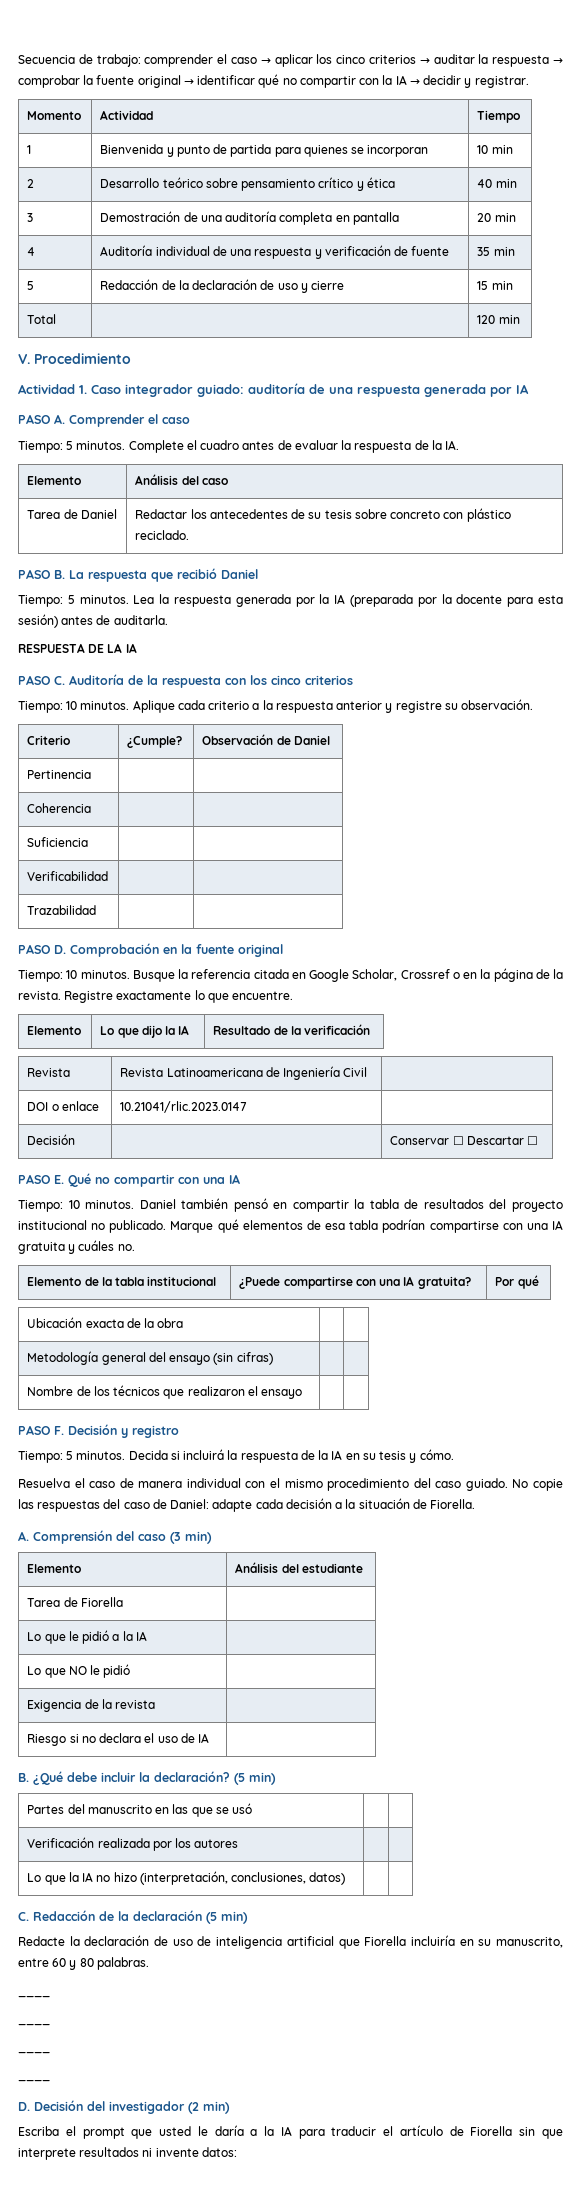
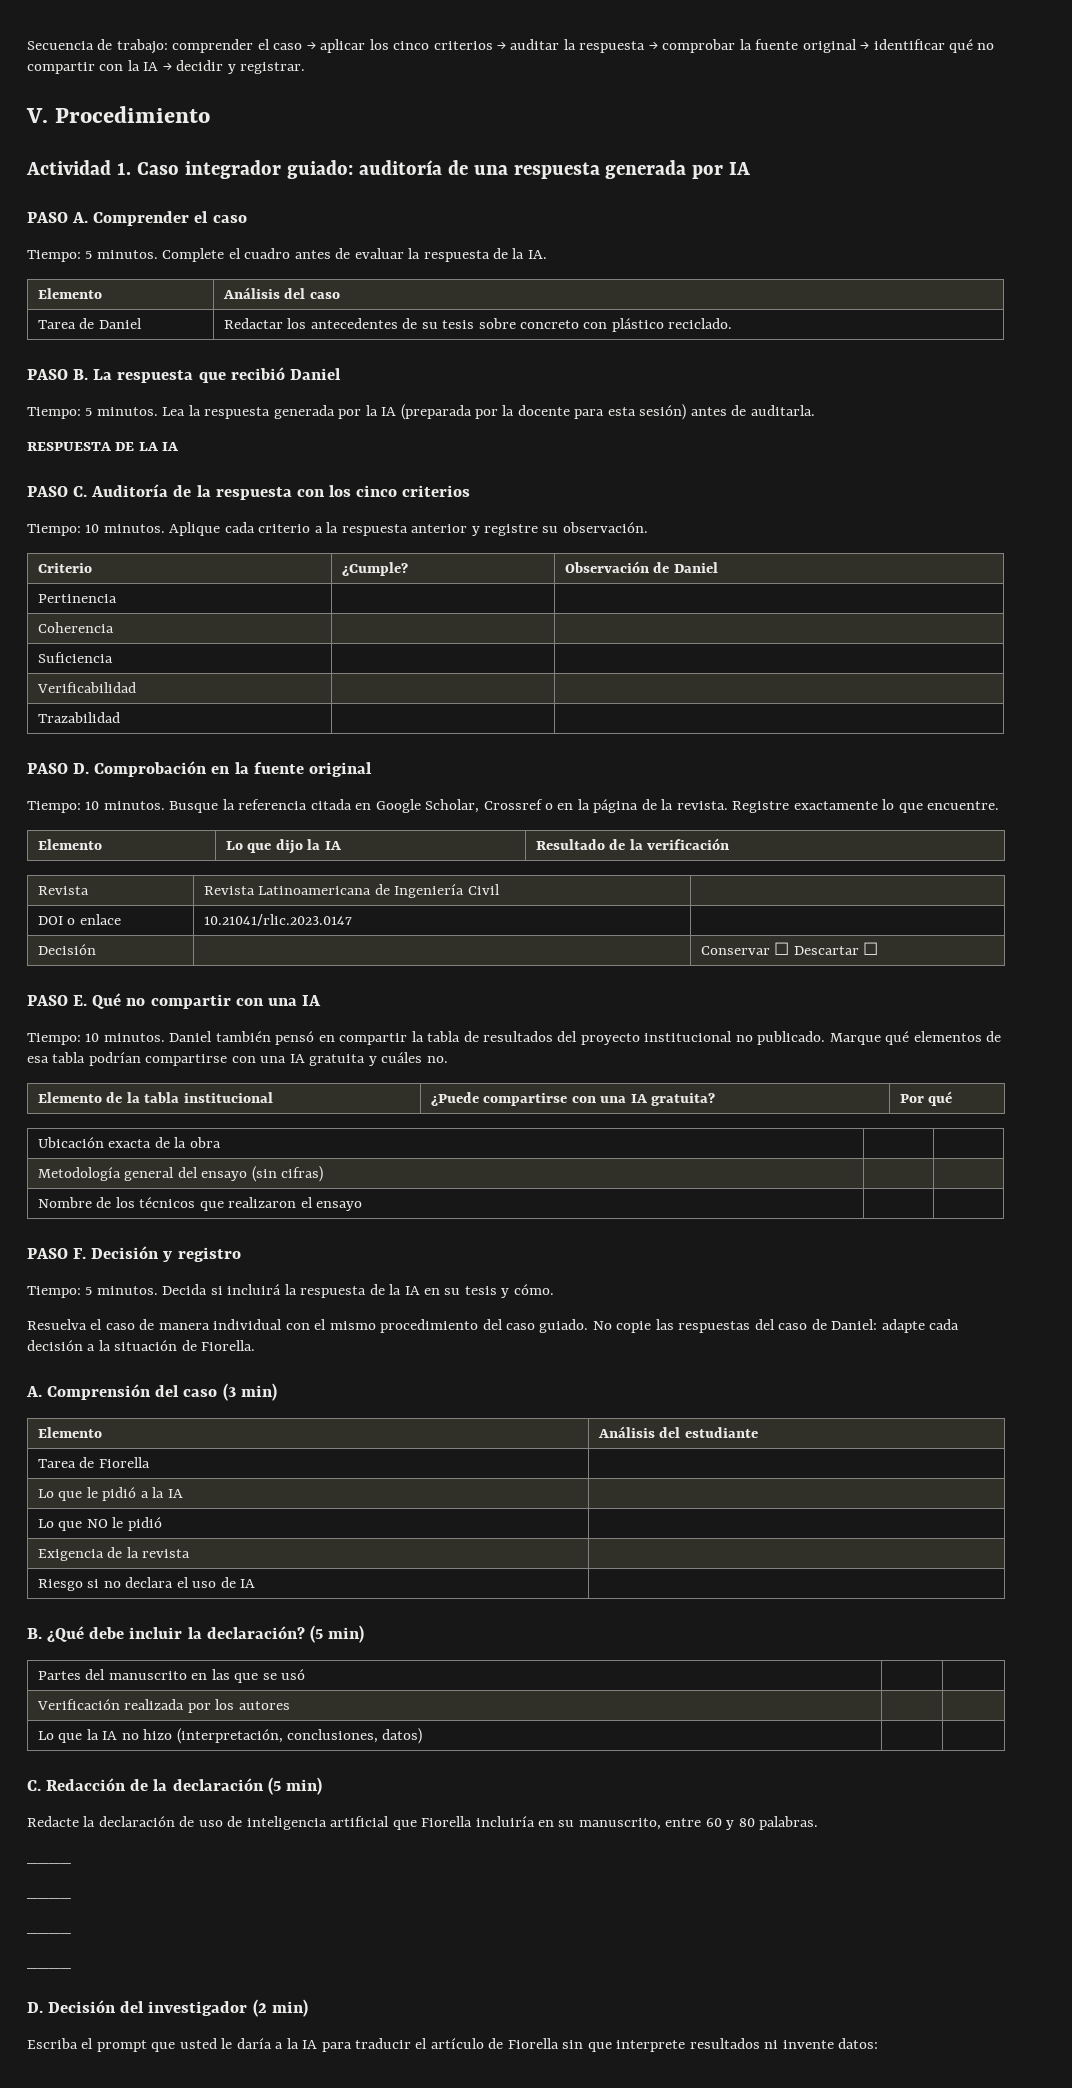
- Momento | Actividad | Tiempo
- 1 | Bienvenida y punto de partida para quienes se incorporan | 10 min
- 2 | Desarrollo teórico sobre pensamiento crítico y ética | 40 min
- 3 | Demostración de una auditoría completa en pantalla | 20 min
- 4 | Auditoría individual de una respuesta y verificación de fuente | 35 min
- 5 | Redacción de la declaración de uso y cierre | 15 min
- Total | | 120 min

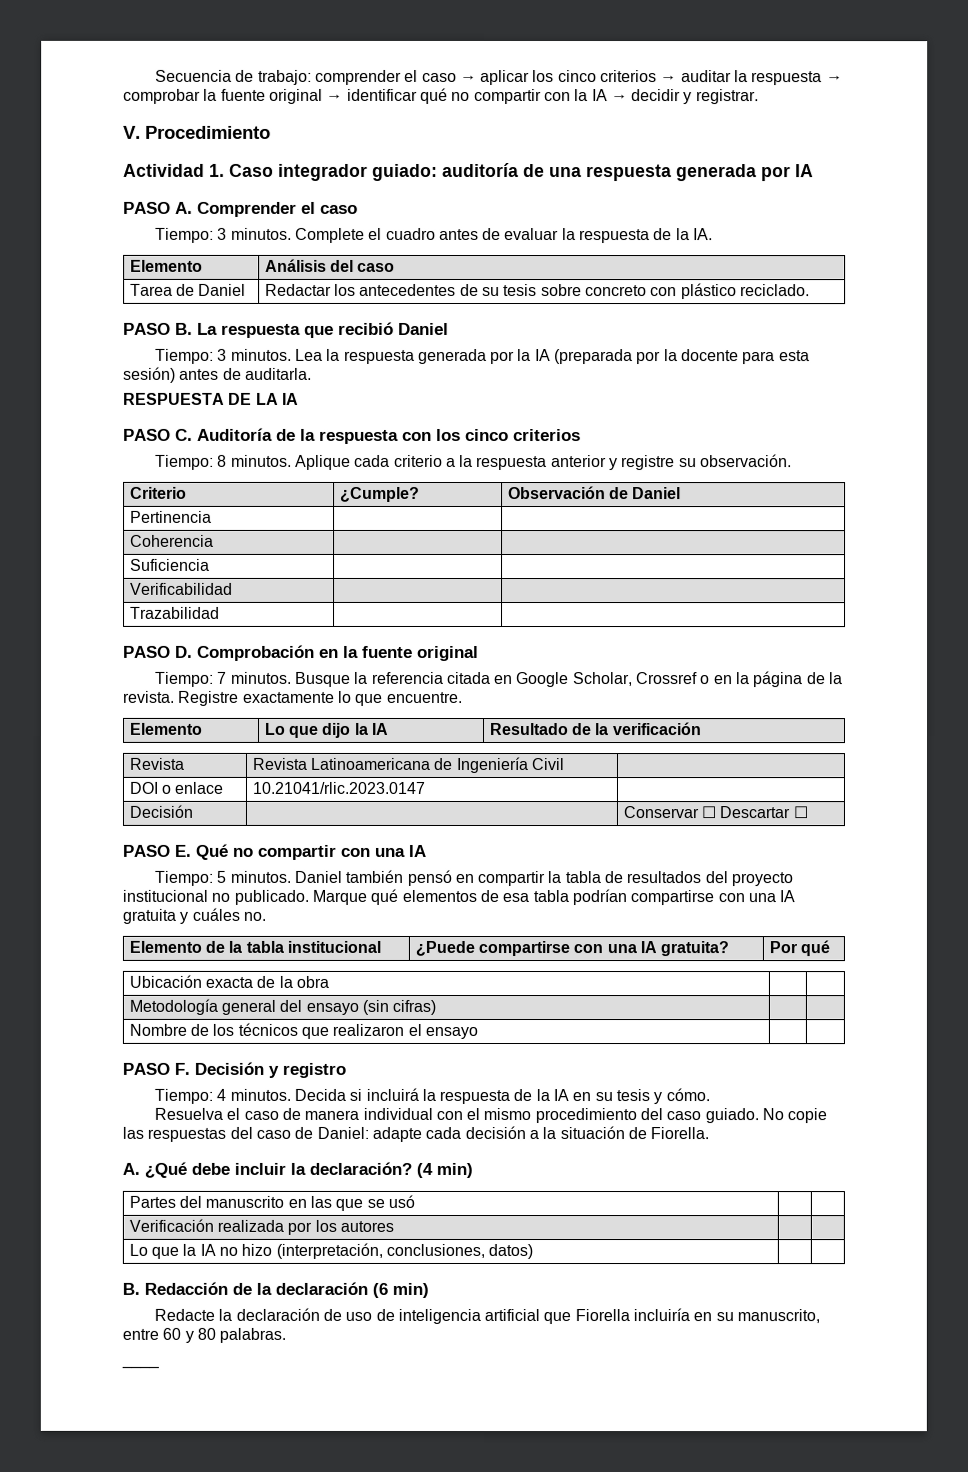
  PASO A. Comprender el caso
- Tiempo: 5 minutos.
+ Tiempo: 3 minutos.
  PASO B. La respuesta que recibió Daniel
- Tiempo: 5 minutos.
+ Tiempo: 3 minutos.
  PASO C. Auditoría de la respuesta con los cinco criterios
- Tiempo: 10 minutos.
+ Tiempo: 8 minutos.
  PASO D. Comprobación en la fuente original
- Tiempo: 10 minutos.
+ Tiempo: 7 minutos.
  PASO E. Qué no compartir con una IA
- Tiempo: 10 minutos.
+ Tiempo: 5 minutos.
  PASO F. Decisión y registro
- Tiempo: 5 minutos.
+ Tiempo: 4 minutos.
- A. Comprensión del caso (3 min)
- Elemento | Análisis del estudiante
- Tarea de Fiorella |
- Lo que le pidió a la IA |
- Lo que NO le pidió |
- Exigencia de la revista |
- Riesgo si no declara el uso de IA |
- B. ¿Qué debe incluir la declaración? (5 min)
+ A. ¿Qué debe incluir la declaración? (4 min)
- C. Redacción de la declaración (5 min)
+ B. Redacción de la declaración (6 min)
  Redacte la declaración de uso de inteligencia artificial que Fiorella incluiría en su manuscrito, entre 60 y 80 palabras.
  ____
- ____
- ____
- ____
- D. Decisión del investigador (2 min)
- Escriba el prompt que usted le daría a la IA para traducir el artículo de Fiorella sin que interprete resultados ni invente datos:

